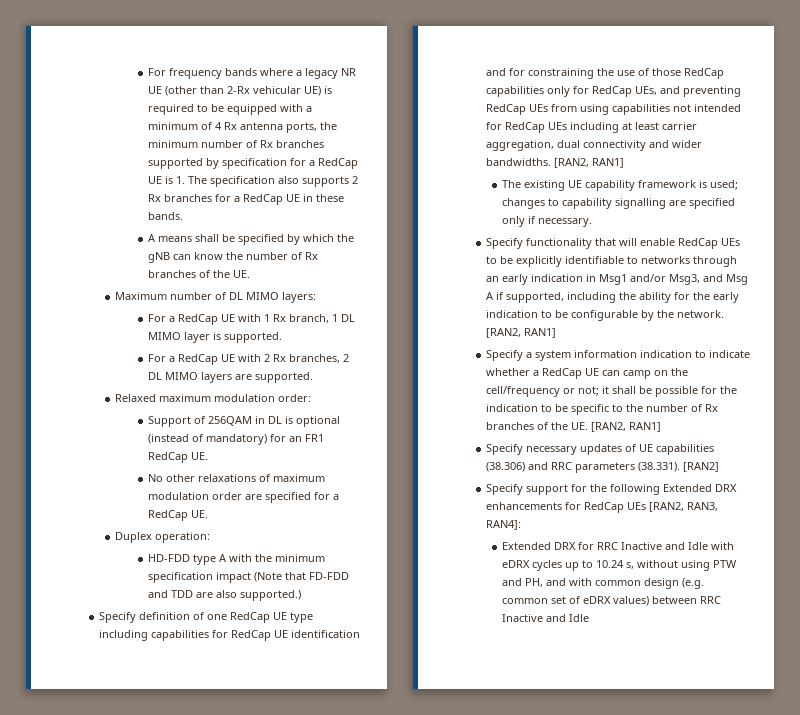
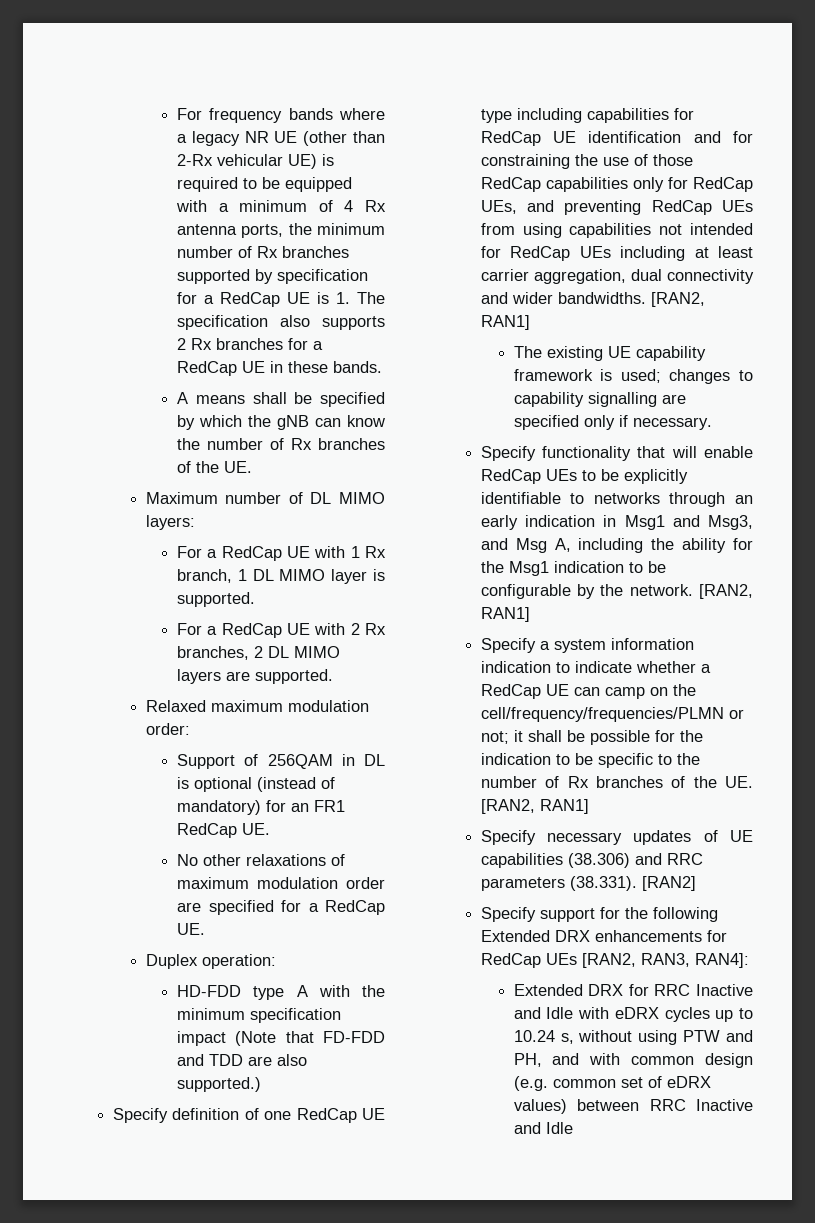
- Specify functionality that will enable RedCap UEs to be explicitly identifiable to networks through an early indication in Msg1 and/or Msg3, and Msg A if supported, including the ability for the early indication to be configurable by the network.
+ Specify functionality that will enable RedCap UEs to be explicitly identifiable to networks through an early indication in Msg1 and Msg3, and Msg A, including the ability for the Msg1 indication to be configurable by the network.
- Specify a system information indication to indicate whether a RedCap UE can camp on the cell/frequency or not; it shall be possible for the indication to be specific to the number of Rx branches of the UE. [RAN2, RAN1]
+ Specify a system information indication to indicate whether a RedCap UE can camp on the cell/frequency/frequencies/PLMN or not; it shall be possible for the indication to be specific to the number of Rx branches of the UE. [RAN2, RAN1]

